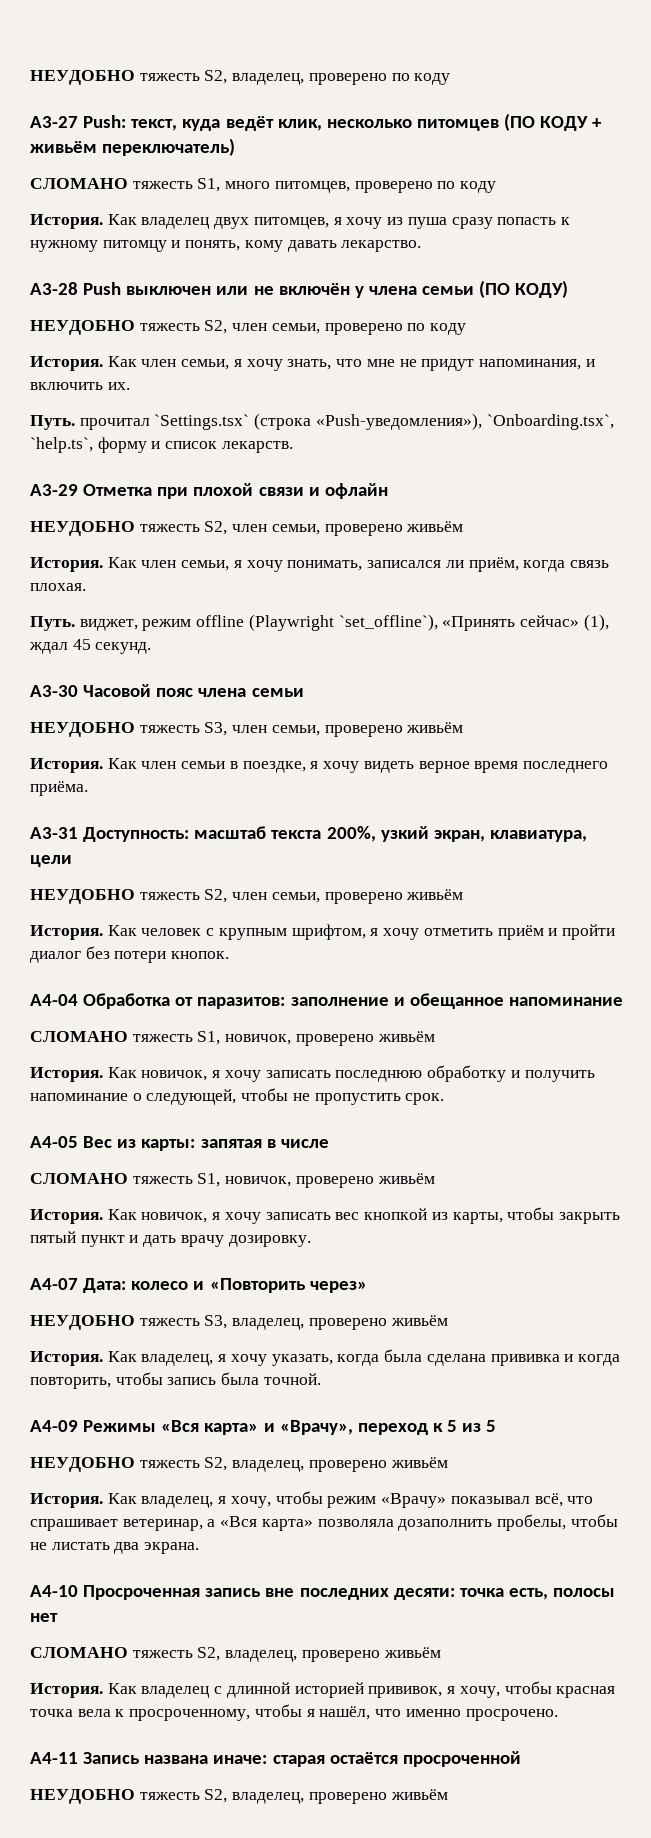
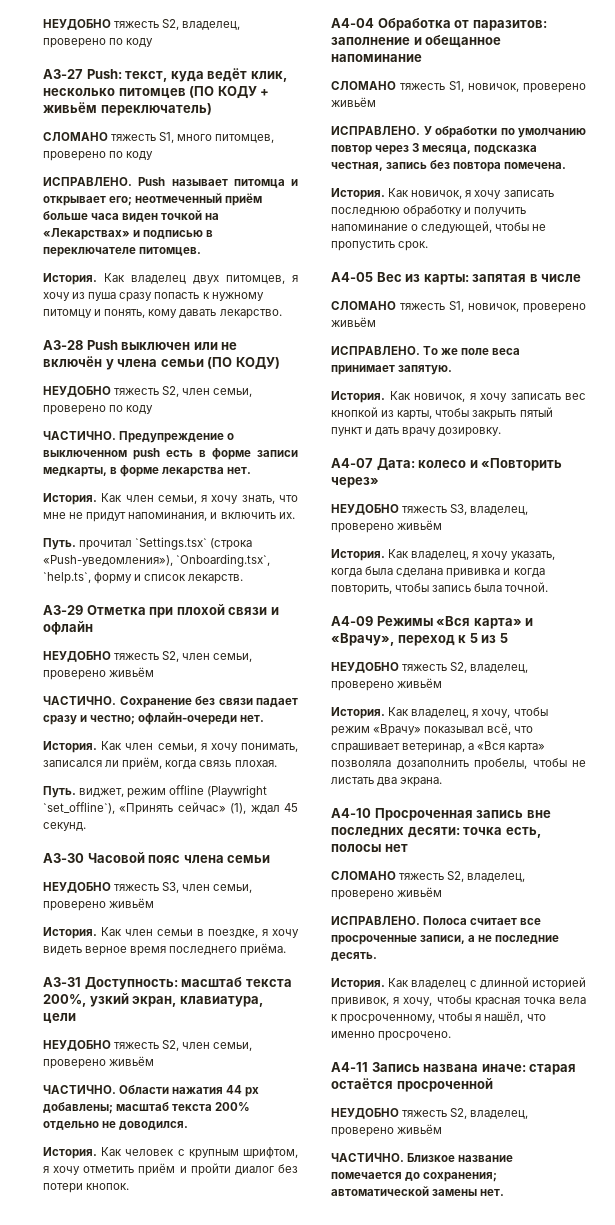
+ ИСПРАВЛЕНО. Push называет питомца и открывает его; неотмеченный приём больше часа виден точкой на «Лекарствах» и подписью в переключателе питомцев.
+ ЧАСТИЧНО. Предупреждение о выключенном push есть в форме записи медкарты, в форме лекарства нет.
+ ЧАСТИЧНО. Сохранение без связи падает сразу и честно; офлайн-очереди нет.
+ ЧАСТИЧНО. Области нажатия 44 px добавлены; масштаб текста 200% отдельно не доводился.
+ ИСПРАВЛЕНО. У обработки по умолчанию повтор через 3 месяца, подсказка честная, запись без повтора помечена.
+ ИСПРАВЛЕНО. То же поле веса принимает запятую.
+ ИСПРАВЛЕНО. Полоса считает все просроченные записи, а не последние десять.
+ ЧАСТИЧНО. Близкое название помечается до сохранения; автоматической замены нет.

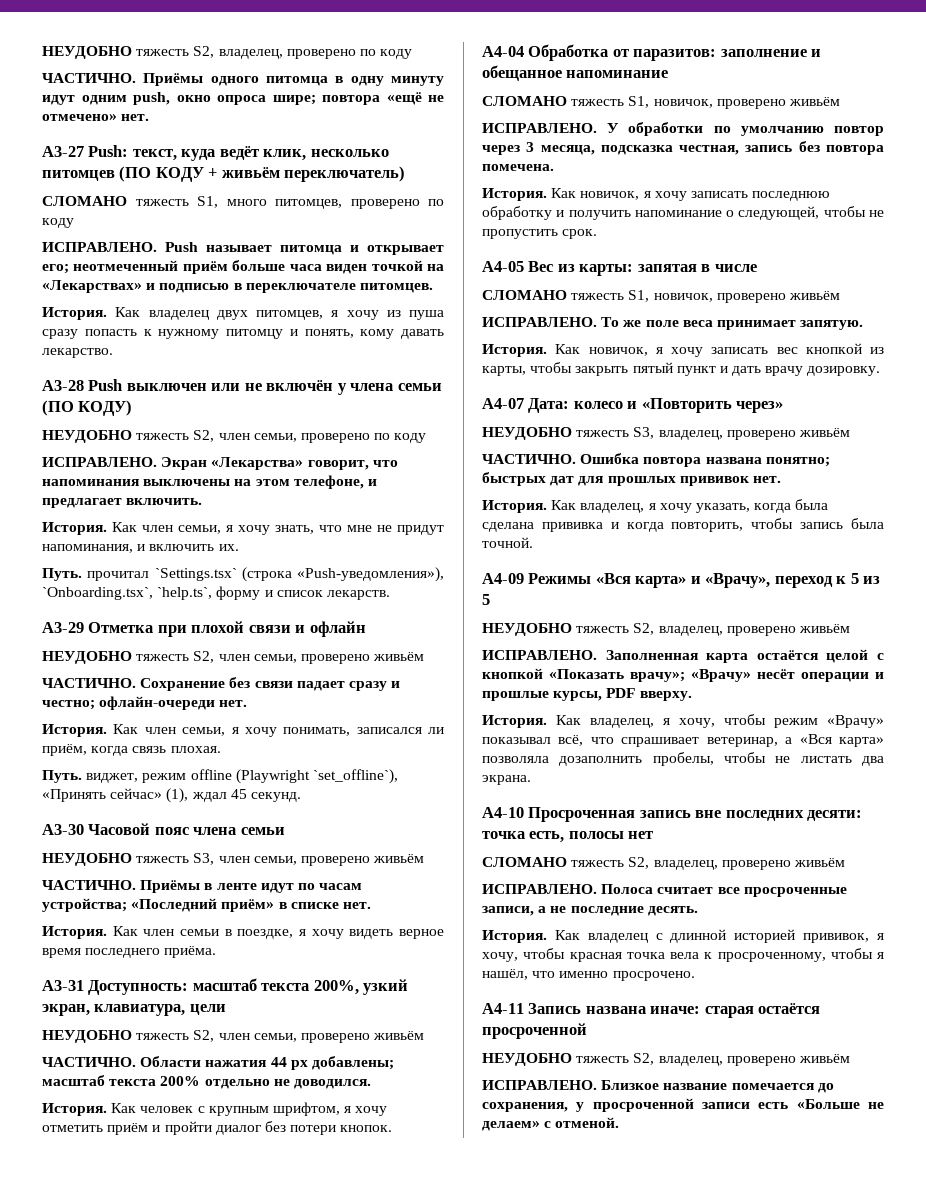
+ ЧАСТИЧНО. Приёмы одного питомца в одну минуту идут одним push, окно опроса шире; повтора «ещё не отмечено» нет.
- ЧАСТИЧНО. Предупреждение о выключенном push есть в форме записи медкарты, в форме лекарства нет.
+ ИСПРАВЛЕНО. Экран «Лекарства» говорит, что напоминания выключены на этом телефоне, и предлагает включить.
+ ЧАСТИЧНО. Приёмы в ленте идут по часам устройства; «Последний приём» в списке нет.
+ ЧАСТИЧНО. Ошибка повтора названа понятно; быстрых дат для прошлых прививок нет.
+ ИСПРАВЛЕНО. Заполненная карта остаётся целой с кнопкой «Показать врачу»; «Врачу» несёт операции и прошлые курсы, PDF вверху.
  A4-11 Запись названа иначе: старая остаётся просроченной
  НЕУДОБНО тяжесть S2, владелец, проверено живьём
- ЧАСТИЧНО.
+ ИСПРАВЛЕНО.
- Близкое название помечается до сохранения; автоматической замены нет.
+ Близкое название помечается до сохранения, у просроченной записи есть «Больше не делаем» с отменой.

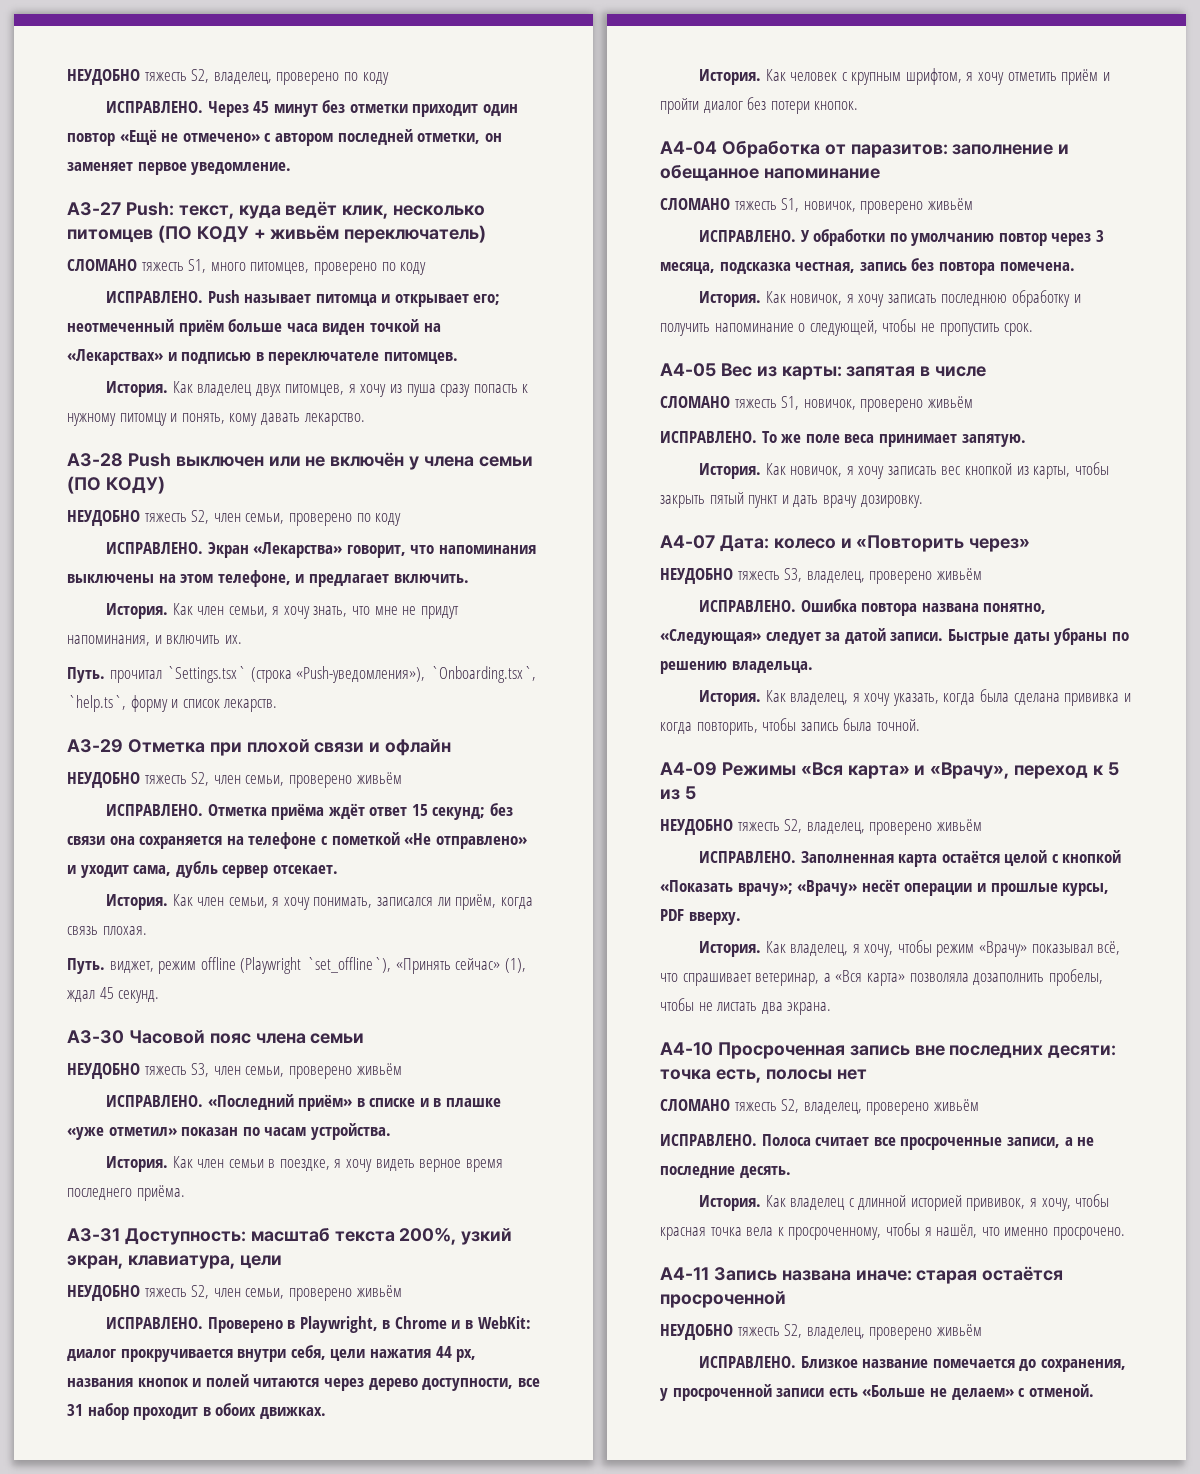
- ЧАСТИЧНО. Приёмы одного питомца в одну минуту идут одним push, окно опроса шире; повтора «ещё не отмечено» нет.
+ ИСПРАВЛЕНО. Через 45 минут без отметки приходит один повтор «Ещё не отмечено» с автором последней отметки, он заменяет первое уведомление.
- ЧАСТИЧНО. Сохранение без связи падает сразу и честно; офлайн-очереди нет.
+ ИСПРАВЛЕНО. Отметка приёма ждёт ответ 15 секунд; без связи она сохраняется на телефоне с пометкой «Не отправлено» и уходит сама, дубль сервер отсекает.
- ЧАСТИЧНО. Приёмы в ленте идут по часам устройства; «Последний приём» в списке нет.
+ ИСПРАВЛЕНО. «Последний приём» в списке и в плашке «уже отметил» показан по часам устройства.
- ЧАСТИЧНО. Области нажатия 44 px добавлены; масштаб текста 200% отдельно не доводился.
+ ИСПРАВЛЕНО. Проверено в Playwright, в Chrome и в WebKit: диалог прокручивается внутри себя, цели нажатия 44 px, названия кнопок и полей читаются через дерево доступности, все 31 набор проходит в обоих движках.
  НЕУДОБНО тяжесть S3, владелец, проверено живьём
- ЧАСТИЧНО.
+ ИСПРАВЛЕНО.
- Ошибка повтора названа понятно; быстрых дат для прошлых прививок нет.
+ Ошибка повтора названа понятно, «Следующая» следует за датой записи. Быстрые даты убраны по решению владельца.

